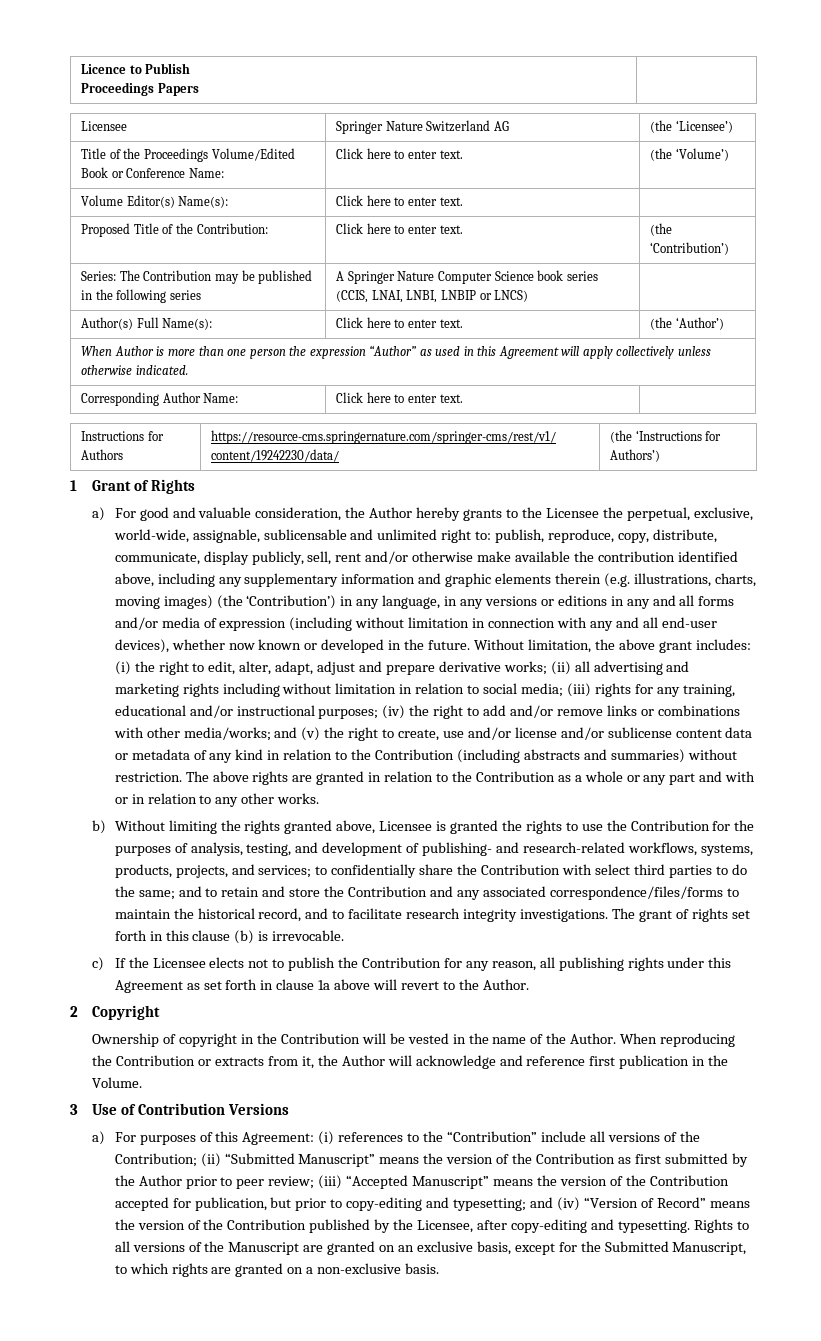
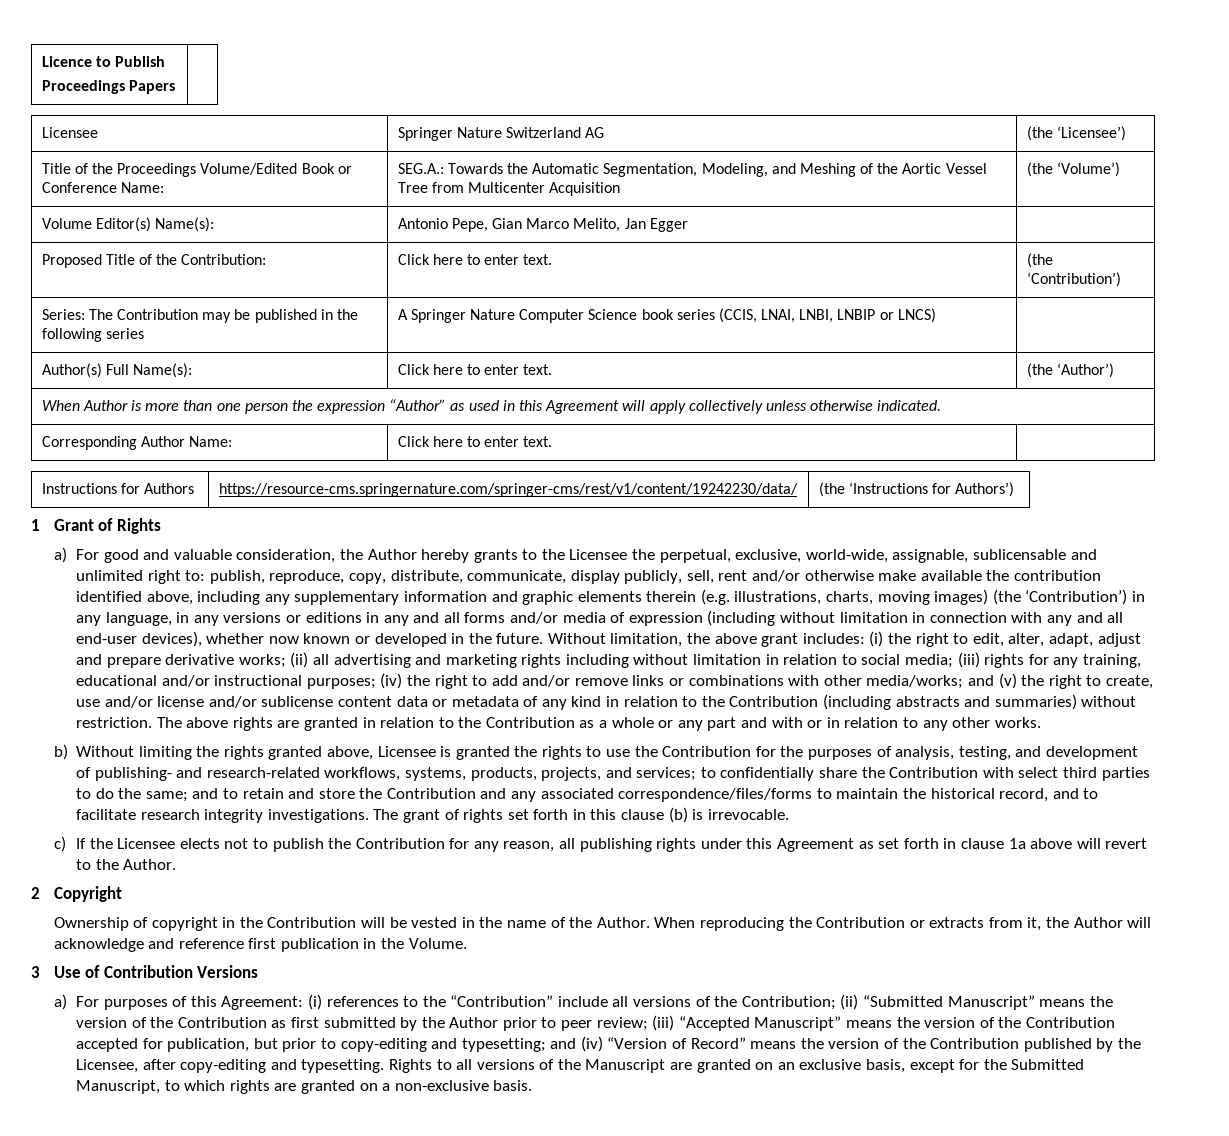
- Title of the Proceedings Volume/Edited Book or Conference Name: | Click here to enter text. | (the ‘Volume’)
+ Title of the Proceedings Volume/Edited Book or Conference Name: | SEG.A.: Towards the Automatic Segmentation, Modeling, and Meshing of the Aortic Vessel Tree from Multicenter Acquisition | (the ‘Volume’)
- Volume Editor(s) Name(s): | Click here to enter text. |
+ Volume Editor(s) Name(s): | Antonio Pepe, Gian Marco Melito, Jan Egger |

